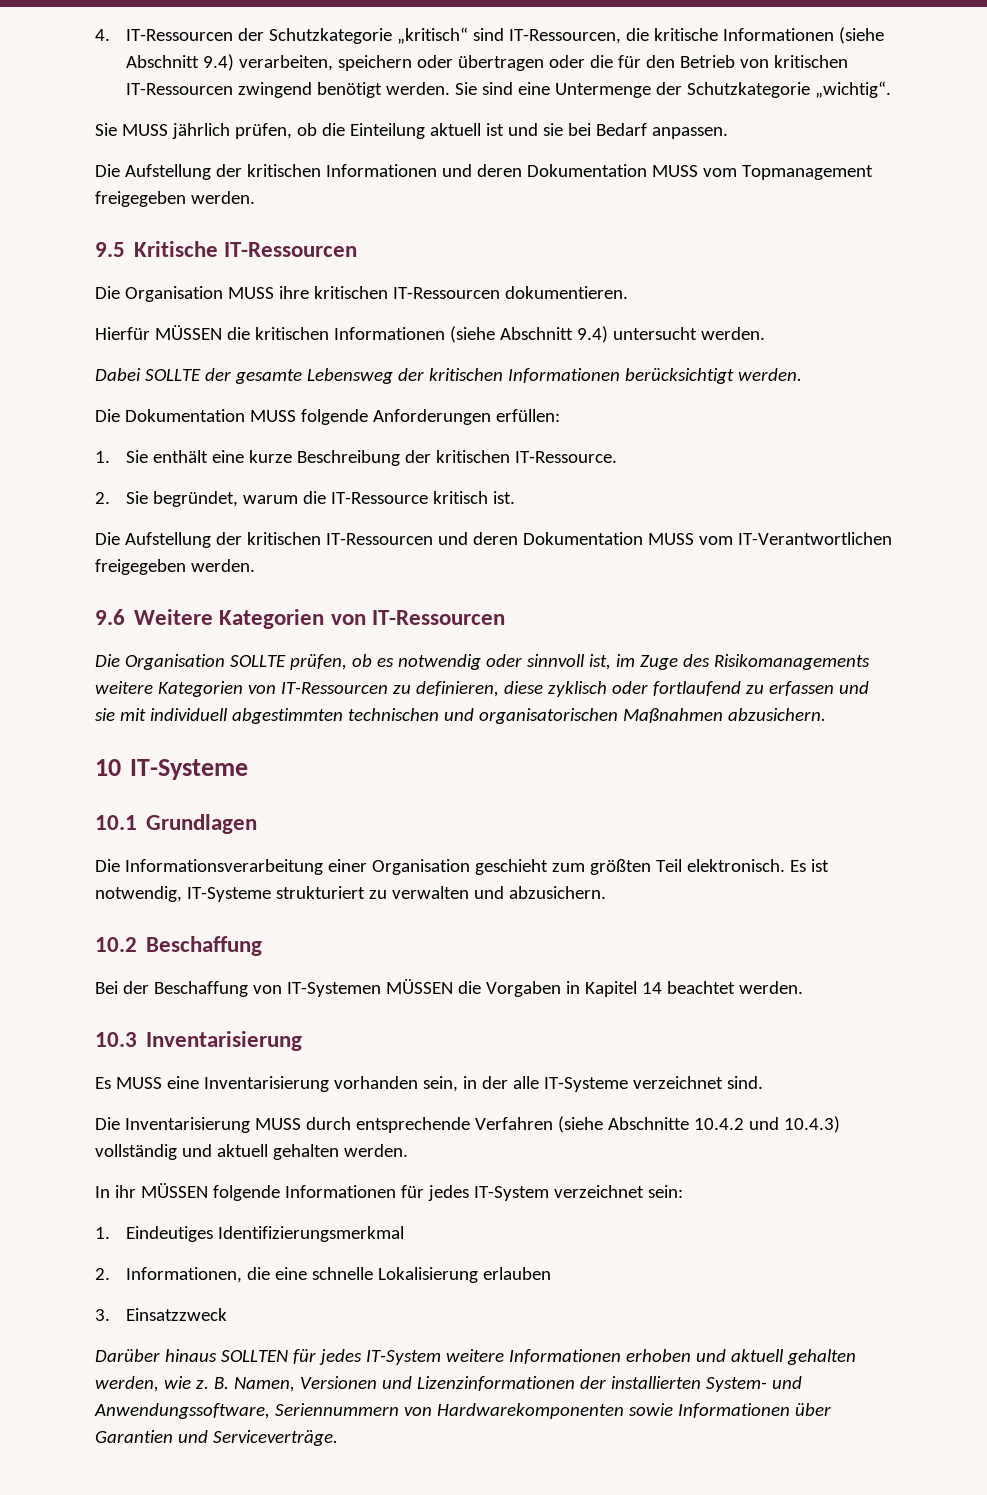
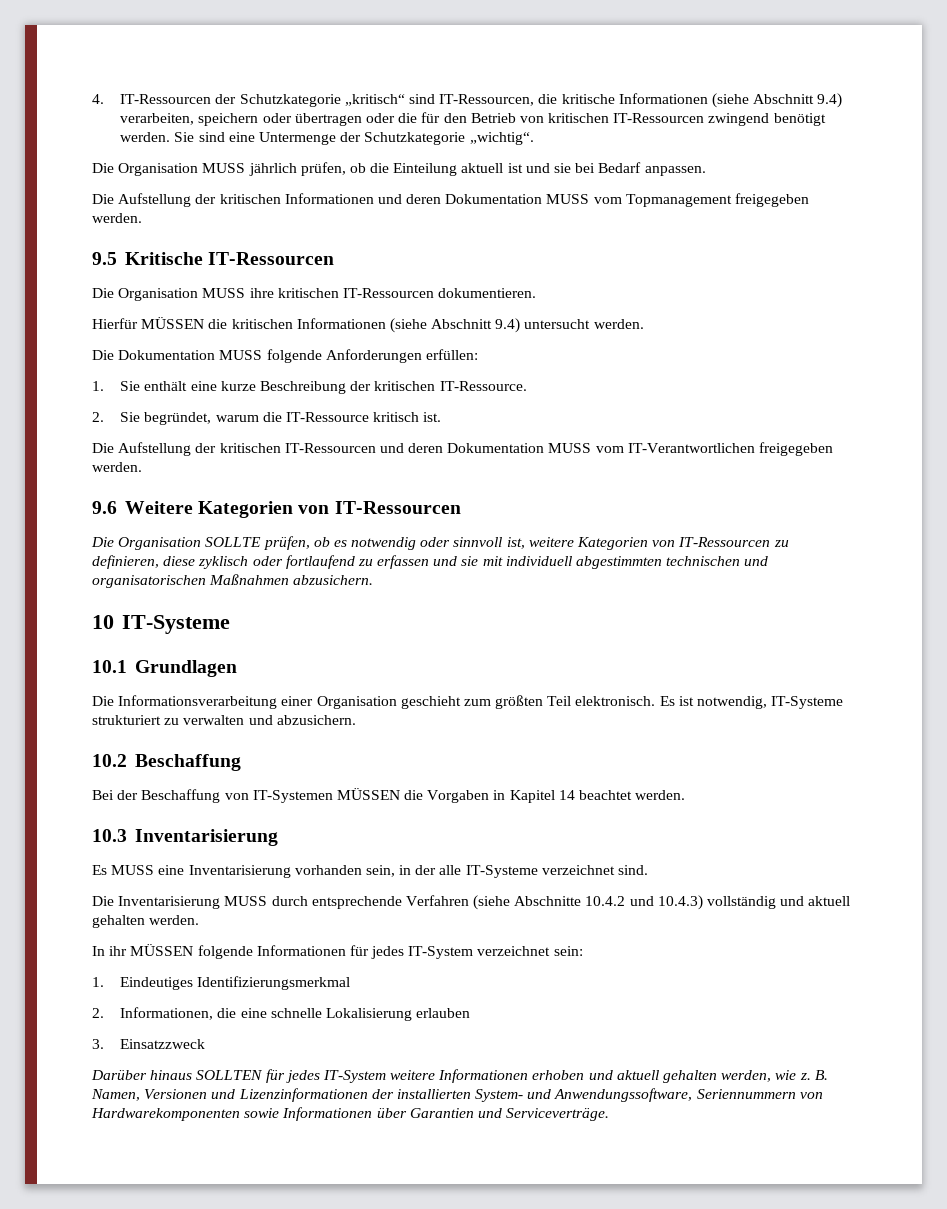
- Sie MUSS jährlich prüfen, ob die Einteilung aktuell ist und sie bei Bedarf anpassen.
+ Die Organisation MUSS jährlich prüfen, ob die Einteilung aktuell ist und sie bei Bedarf anpassen.
- Dabei SOLLTE der gesamte Lebensweg der kritischen Informationen berücksichtigt werden.
- Die Organisation SOLLTE prüfen, ob es notwendig oder sinnvoll ist, im Zuge des Risikomanagements weitere Kategorien von IT-Ressourcen zu definieren, diese zyklisch oder fortlaufend zu erfassen und sie mit individuell abgestimmten technischen und organisatorischen Maßnahmen abzusichern.
+ Die Organisation SOLLTE prüfen, ob es notwendig oder sinnvoll ist, weitere Kategorien von IT-Ressourcen zu definieren, diese zyklisch oder fortlaufend zu erfassen und sie mit individuell abgestimmten technischen und organisatorischen Maßnahmen abzusichern.

